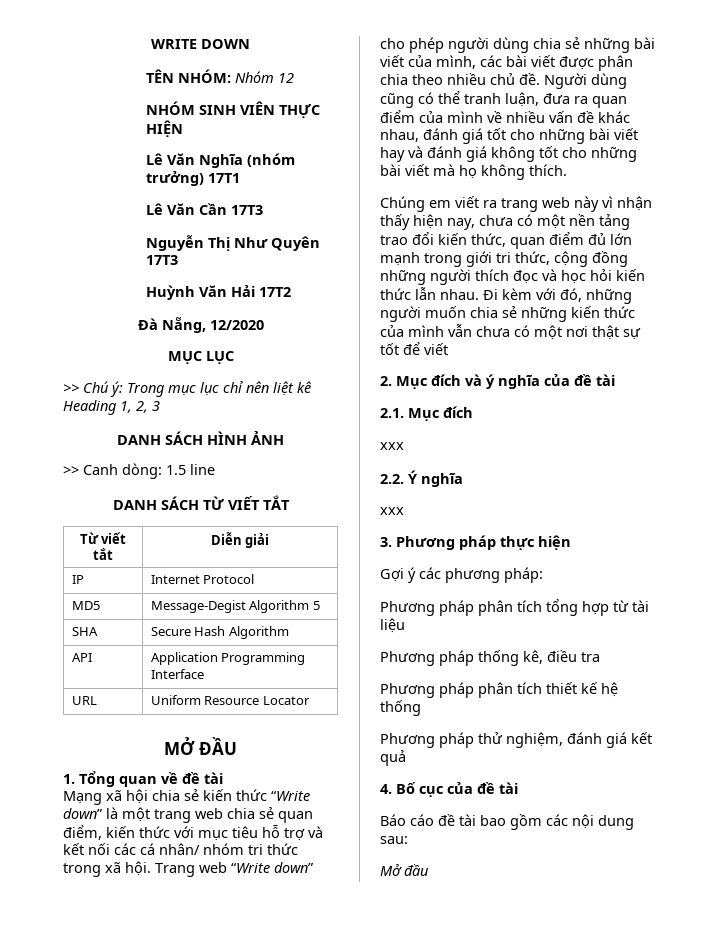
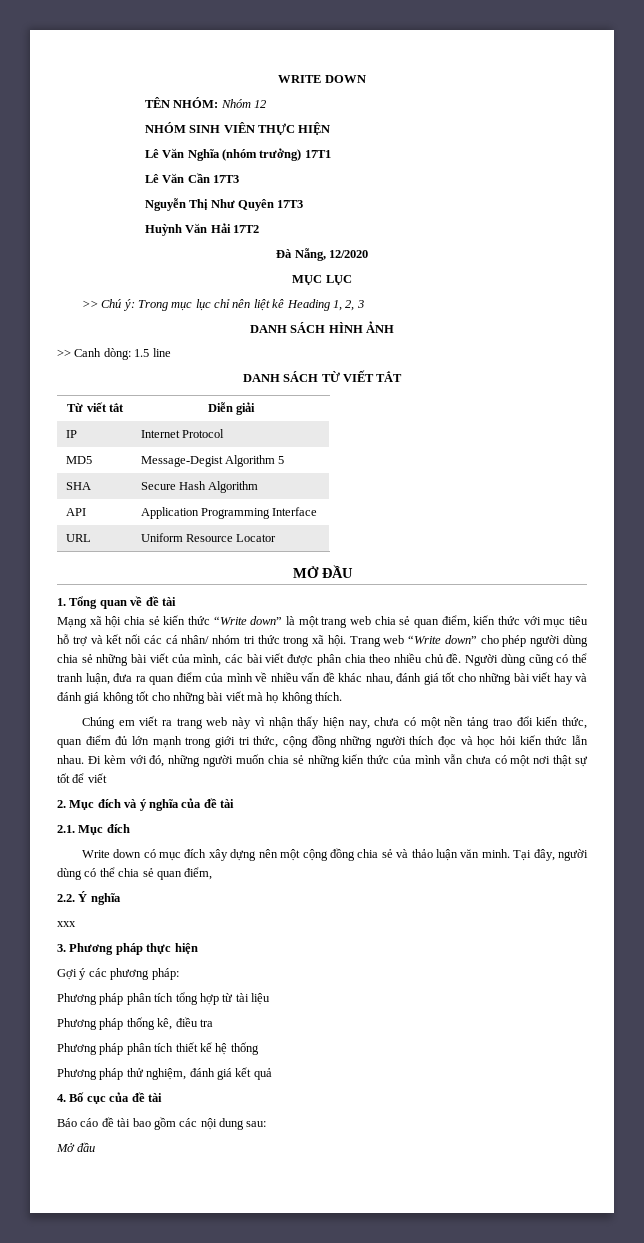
  2.1. Mục đích
- xxx
+ Write down có mục đích xây dựng nên một cộng đồng chia sẻ và thảo luận văn minh. Tại đây, người dùng có thể chia sẻ quan điểm,

